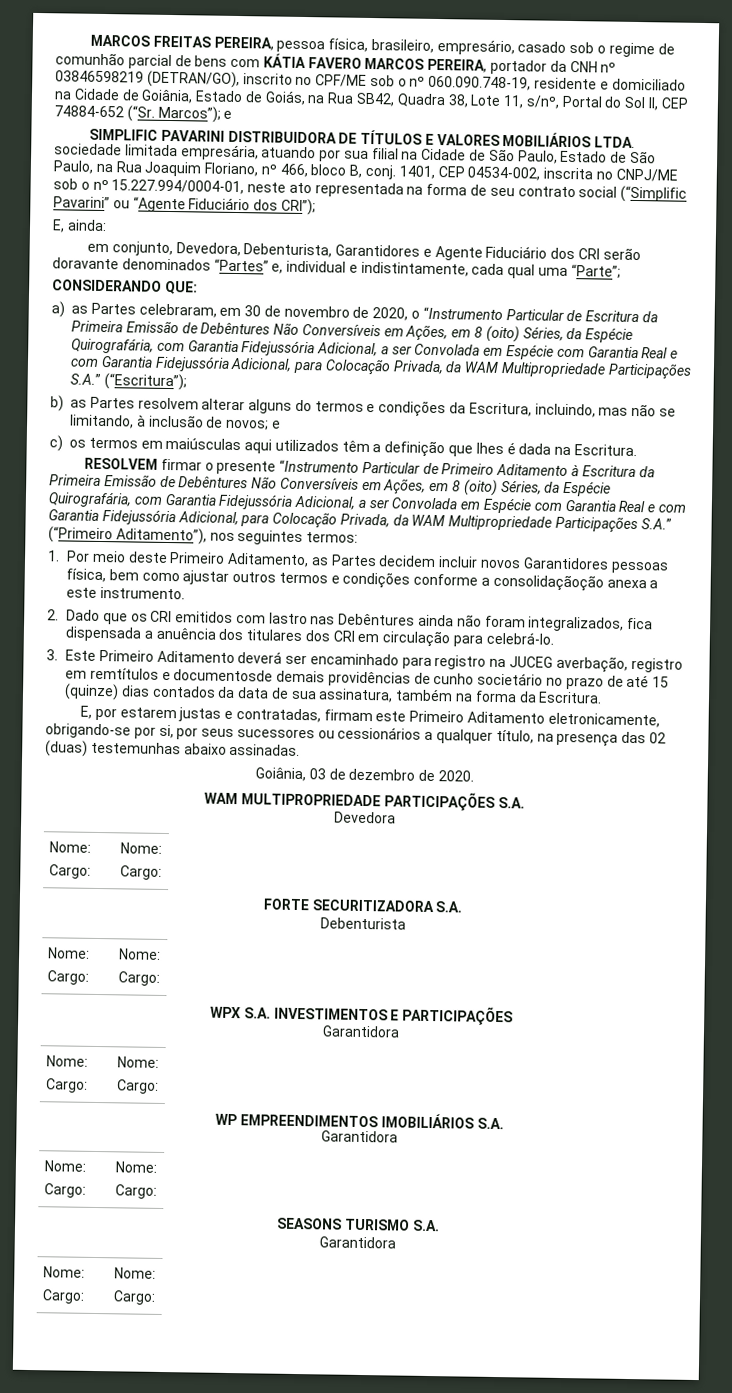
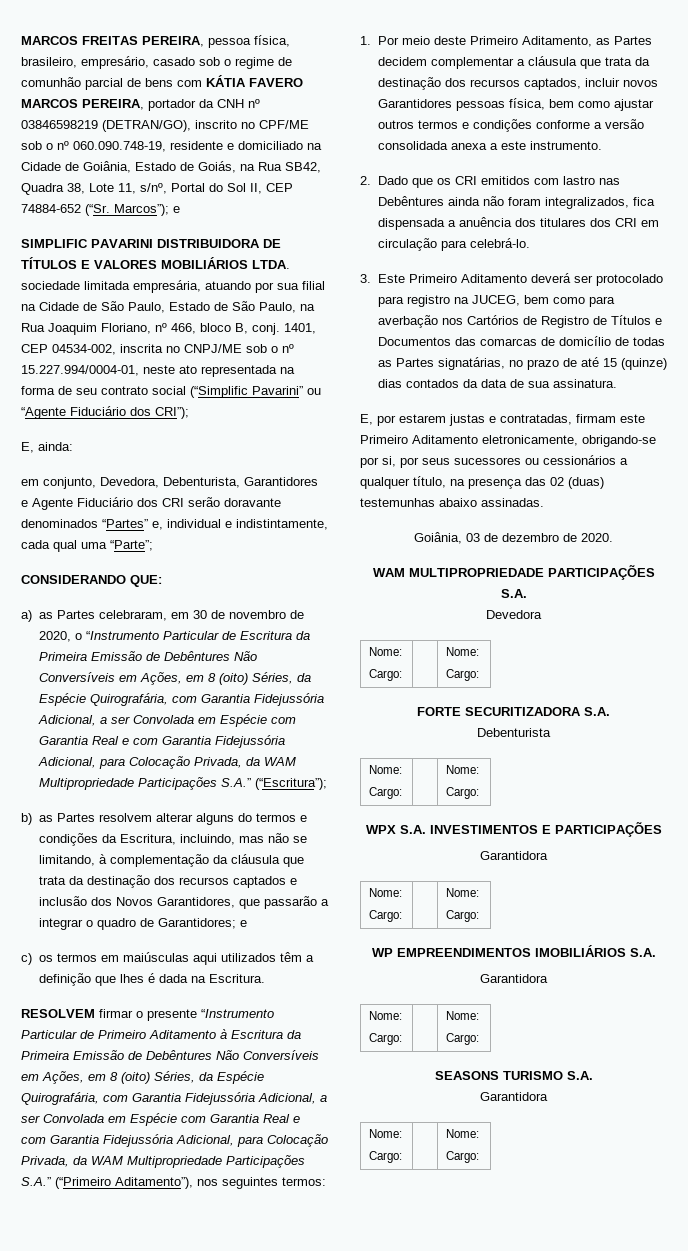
- b) as Partes resolvem alterar alguns do termos e condições da Escritura, incluindo, mas não se limitando, à inclusão de novos; e
+ b) as Partes resolvem alterar alguns do termos e condições da Escritura, incluindo, mas não se limitando, à complementação da cláusula que trata da destinação dos recursos captados e inclusão dos Novos Garantidores, que passarão a integrar o quadro de Garantidores; e
- 1. Por meio deste Primeiro Aditamento, as Partes decidem incluir novos Garantidores pessoas física, bem como ajustar outros termos e condições conforme a consolidaçãoção anexa a este instrumento.
+ 1. Por meio deste Primeiro Aditamento, as Partes decidem complementar a cláusula que trata da destinação dos recursos captados, incluir novos Garantidores pessoas física, bem como ajustar outros termos e condições conforme a versão consolidada anexa a este instrumento.
- 3. Este Primeiro Aditamento deverá ser encaminhado para registro na JUCEG averbação, registro em remtítulos e documentosde demais providências de cunho societário no prazo de até 15 (quinze) dias contados da data de sua assinatura, também na forma da Escritura.
+ 3. Este Primeiro Aditamento deverá ser protocolado para registro na JUCEG, bem como para averbação nos Cartórios de Registro de Títulos e Documentos das comarcas de domicílio de todas as Partes signatárias, no prazo de até 15 (quinze) dias contados da data de sua assinatura.

